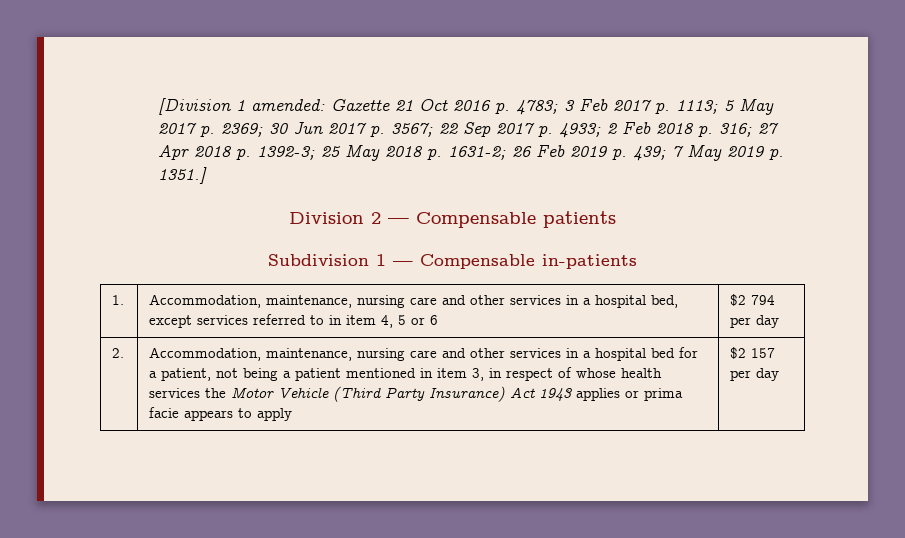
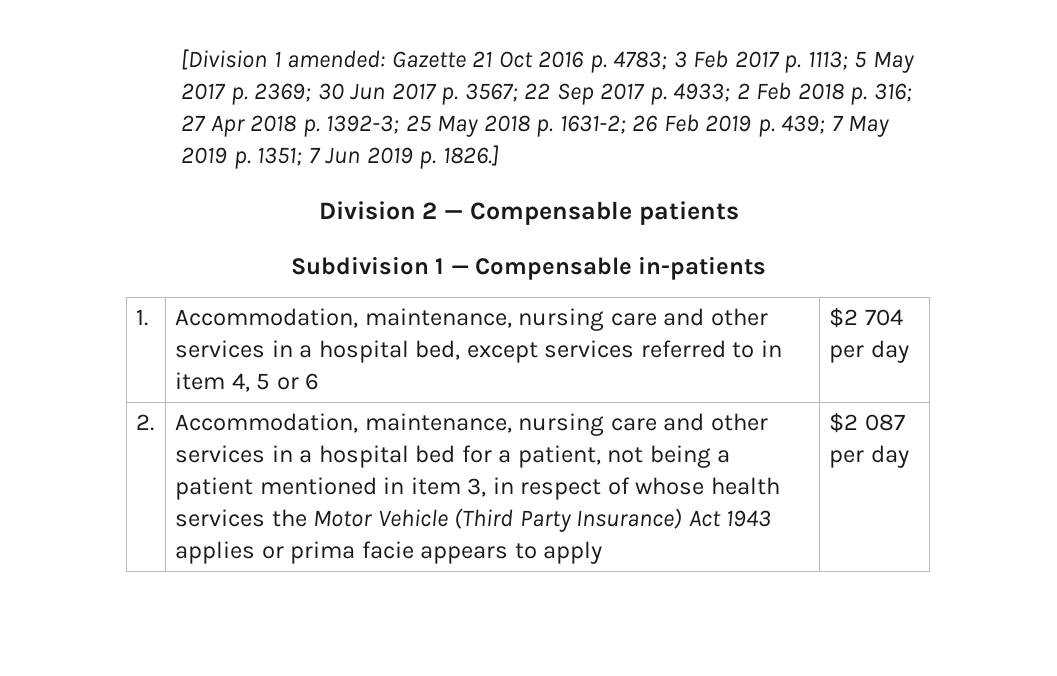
- [Division 1 amended: Gazette 21 Oct 2016 p. 4783; 3 Feb 2017 p. 1113; 5 May 2017 p. 2369; 30 Jun 2017 p. 3567; 22 Sep 2017 p. 4933; 2 Feb 2018 p. 316; 27 Apr 2018 p. 1392-3; 25 May 2018 p. 1631-2; 26 Feb 2019 p. 439; 7 May 2019 p. 1351.]
+ [Division 1 amended: Gazette 21 Oct 2016 p. 4783; 3 Feb 2017 p. 1113; 5 May 2017 p. 2369; 30 Jun 2017 p. 3567; 22 Sep 2017 p. 4933; 2 Feb 2018 p. 316; 27 Apr 2018 p. 1392-3; 25 May 2018 p. 1631-2; 26 Feb 2019 p. 439; 7 May 2019 p. 1351; 7 Jun 2019 p. 1826.]
- 1. | Accommodation, maintenance, nursing care and other services in a hospital bed, except services referred to in item 4, 5 or 6 | $2 794 per day
+ 1. | Accommodation, maintenance, nursing care and other services in a hospital bed, except services referred to in item 4, 5 or 6 | $2 704 per day
- $2 157 per day
+ $2 087 per day

